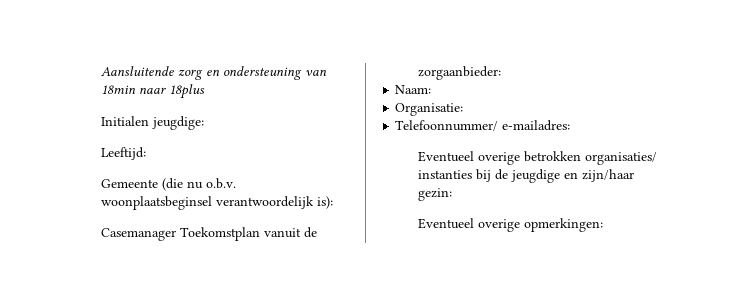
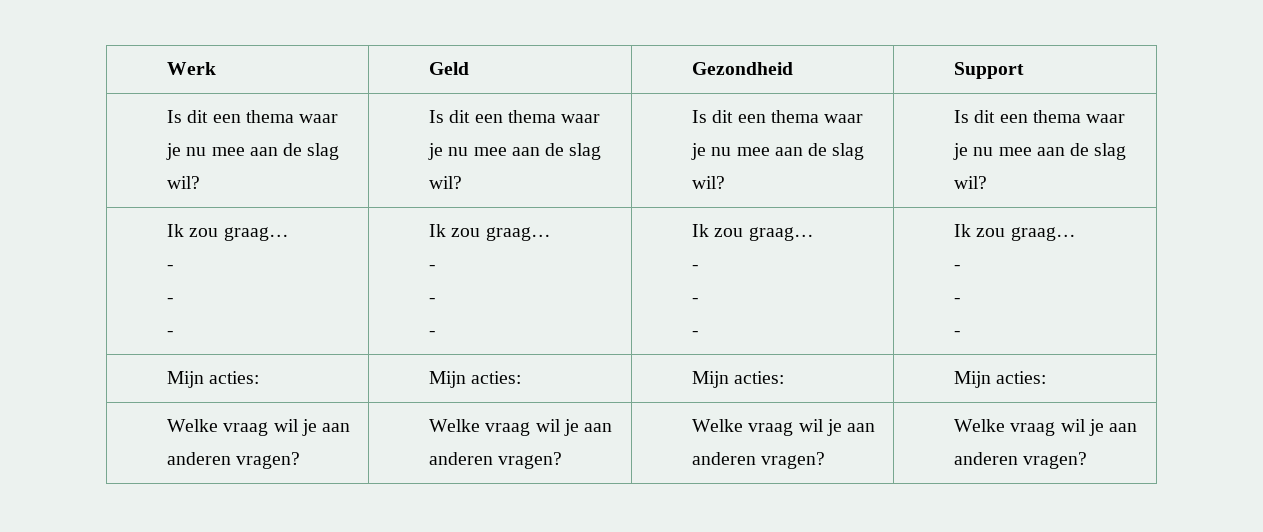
- Aansluitende zorg en ondersteuning van 18min naar 18plus
- Initialen jeugdige:
- Leeftijd:
- Gemeente (die nu o.b.v. woonplaatsbeginsel verantwoordelijk is):
- Casemanager Toekomstplan vanuit de zorgaanbieder:
- Naam:
- Organisatie:
- Telefoonnummer/ e-mailadres:
- Eventueel overige betrokken organisaties/ instanties bij de jeugdige en zijn/haar gezin:
- Eventueel overige opmerkingen:
+ Werk | Geld | Gezondheid | Support
+ Is dit een thema waar je nu mee aan de slag wil? | Is dit een thema waar je nu mee aan de slag wil? | Is dit een thema waar je nu mee aan de slag wil? | Is dit een thema waar je nu mee aan de slag wil?
+ Ik zou graag…
+ -
+ -
+ - | Ik zou graag…
+ -
+ -
+ - | Ik zou graag…
+ -
+ -
+ - | Ik zou graag…
+ -
+ -
+ -
+ Mijn acties: | Mijn acties: | Mijn acties: | Mijn acties:
+ Welke vraag wil je aan anderen vragen? | Welke vraag wil je aan anderen vragen? | Welke vraag wil je aan anderen vragen? | Welke vraag wil je aan anderen vragen?

